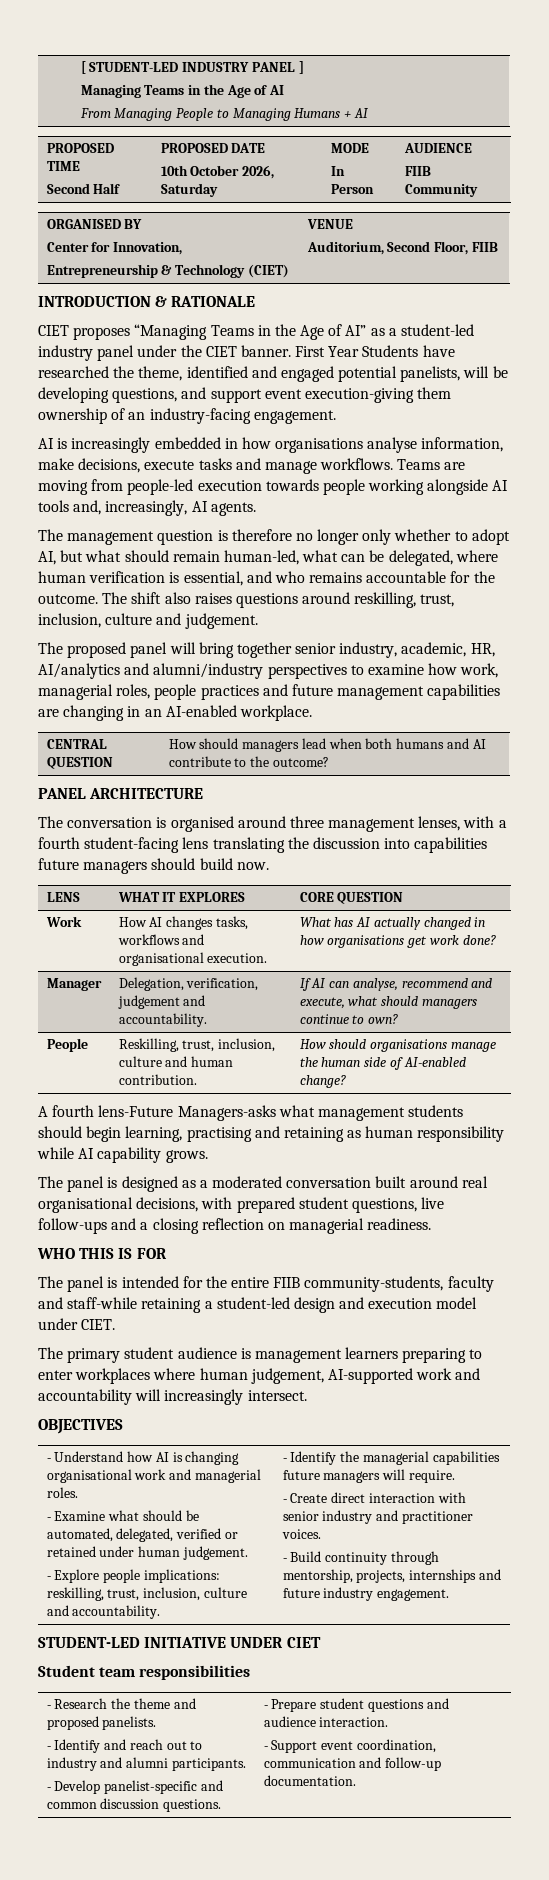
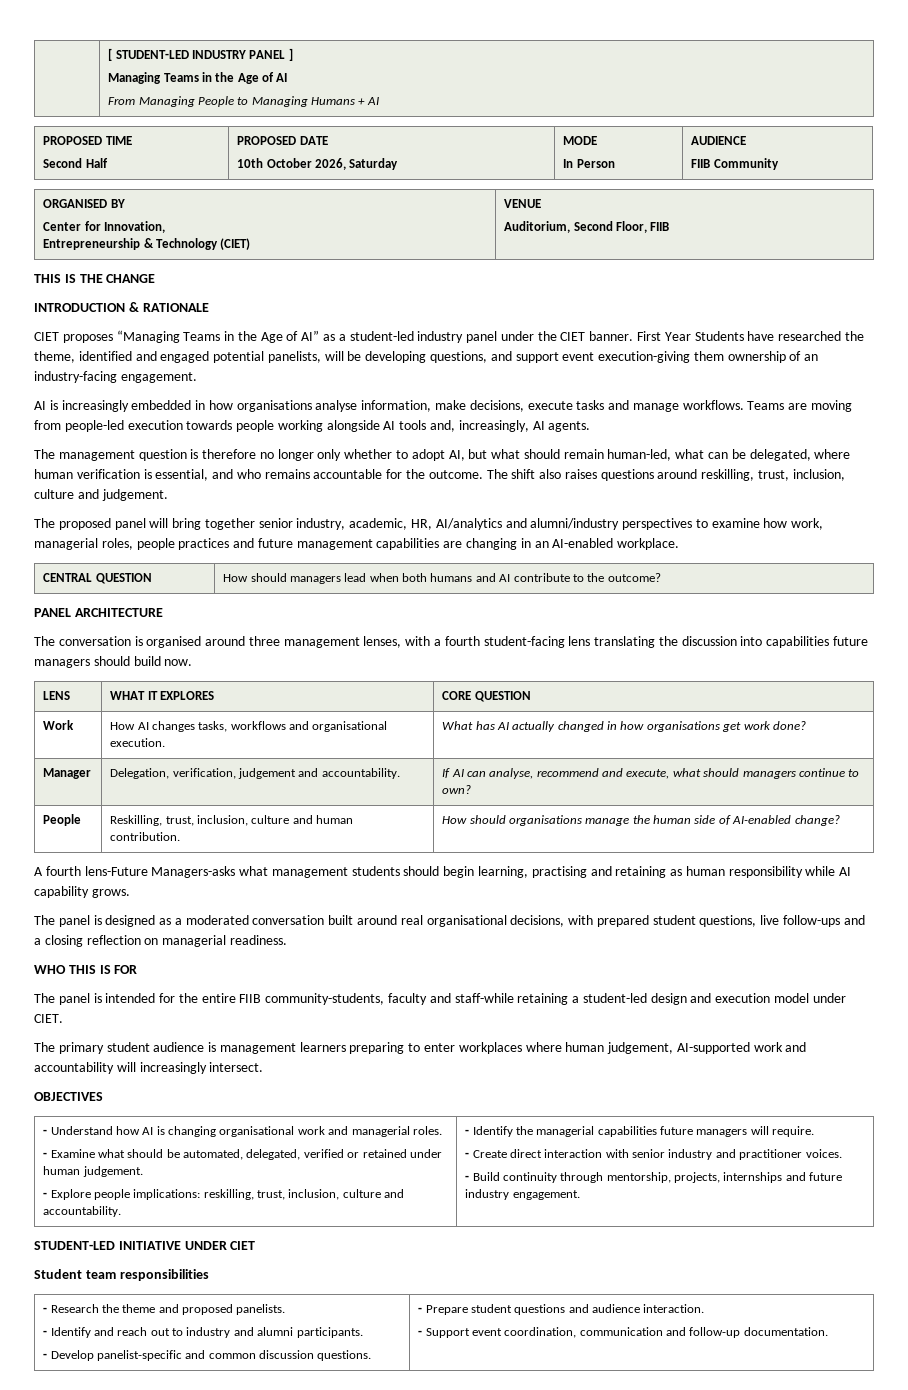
+ THIS IS THE CHANGE

